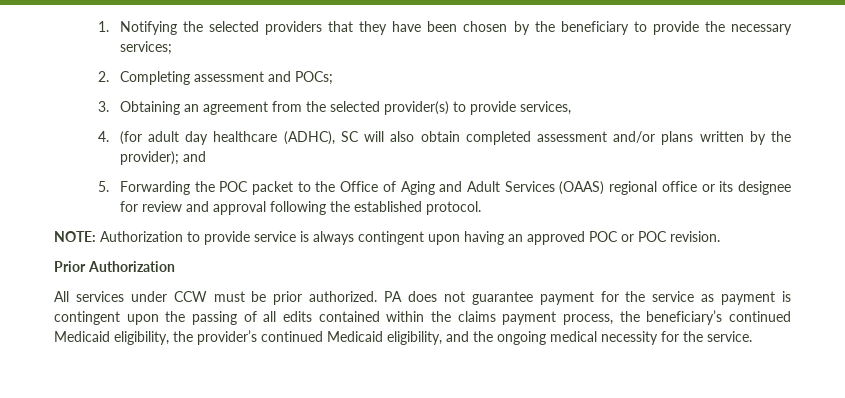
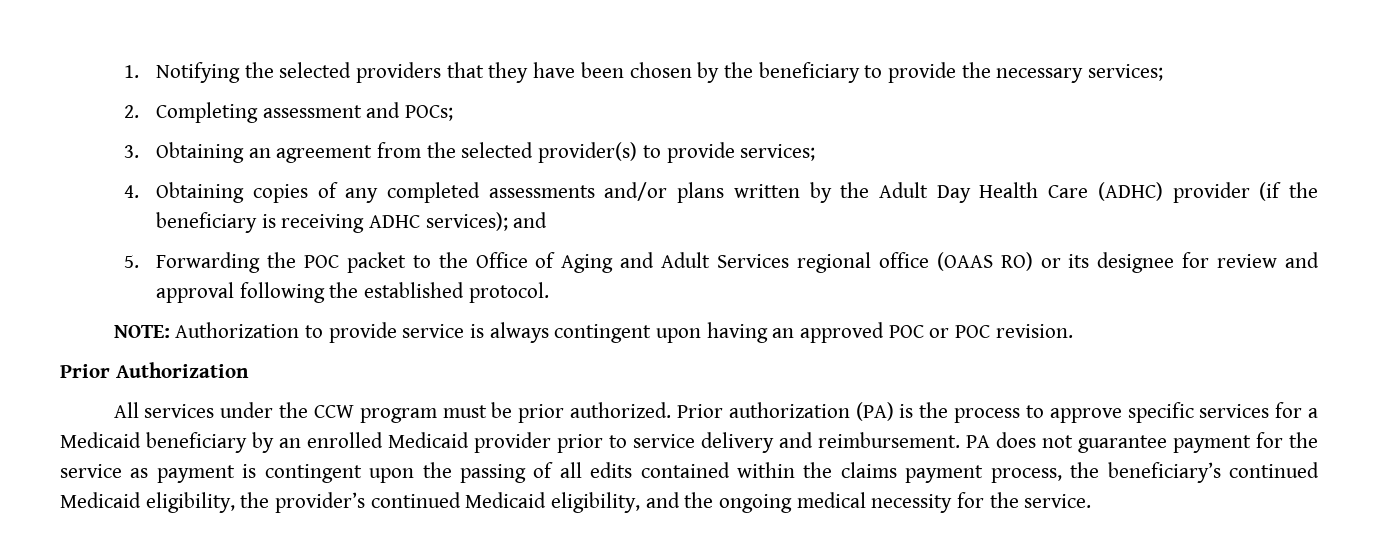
- 3. Obtaining an agreement from the selected provider(s) to provide services,
+ 3. Obtaining an agreement from the selected provider(s) to provide services;
- 4. (for adult day healthcare (ADHC), SC will also obtain completed assessment and/or plans written by the provider); and
+ 4. Obtaining copies of any completed assessments and/or plans written by the Adult Day Health Care (ADHC) provider (if the beneficiary is receiving ADHC services); and
- 5. Forwarding the POC packet to the Office of Aging and Adult Services (OAAS) regional office or its designee for review and approval following the established protocol.
+ 5. Forwarding the POC packet to the Office of Aging and Adult Services regional office (OAAS RO) or its designee for review and approval following the established protocol.
- All services under CCW must be prior authorized.
+ All services under the CCW program must be prior authorized.
+ Prior authorization (PA) is the process to approve specific services for a Medicaid beneficiary by an enrolled Medicaid provider prior to service delivery and reimbursement.

